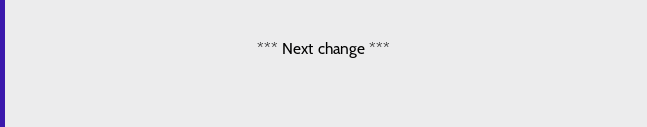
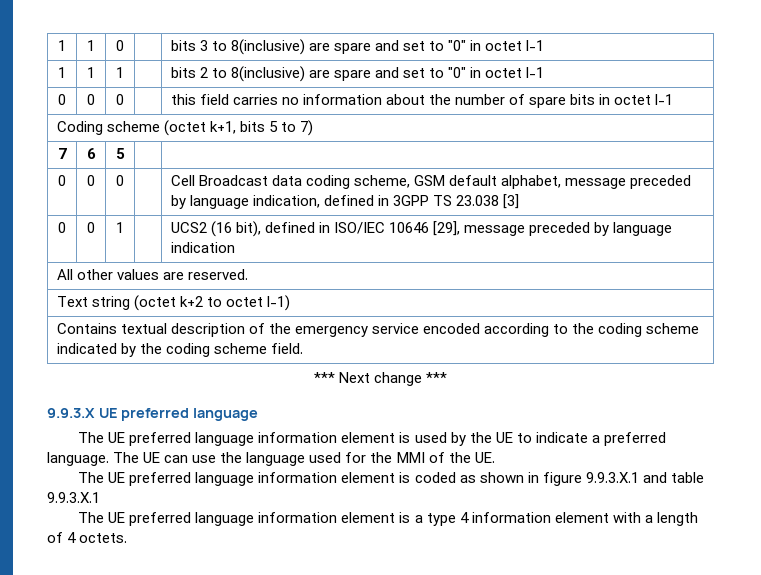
+ 1 | 1 | 0 | | bits 3 to 8(inclusive) are spare and set to "0" in octet l-1
+ 1 | 1 | 1 | | bits 2 to 8(inclusive) are spare and set to "0" in octet l-1
+ 0 | 0 | 0 | | this field carries no information about the number of spare bits in octet l-1
+ Coding scheme (octet k+1, bits 5 to 7)
+ 7 | 6 | 5 | |
+ 0 | 0 | 0 | | Cell Broadcast data coding scheme, GSM default alphabet, message preceded by language indication, defined in 3GPP TS 23.038 [3]
+ 0 | 0 | 1 | | UCS2 (16 bit), defined in ISO/IEC 10646 [29], message preceded by language indication
+ All other values are reserved.
+ Text string (octet k+2 to octet l-1)
+ Contains textual description of the emergency service encoded according to the coding scheme indicated by the coding scheme field.
  *** Next change ***
+ 9.9.3.X UE preferred language
+ The UE preferred language information element is used by the UE to indicate a preferred language. The UE can use the language used for the MMI of the UE.
+ The UE preferred language information element is coded as shown in figure 9.9.3.X.1 and table 9.9.3.X.1
+ The UE preferred language information element is a type 4 information element with a length of 4 octets.

